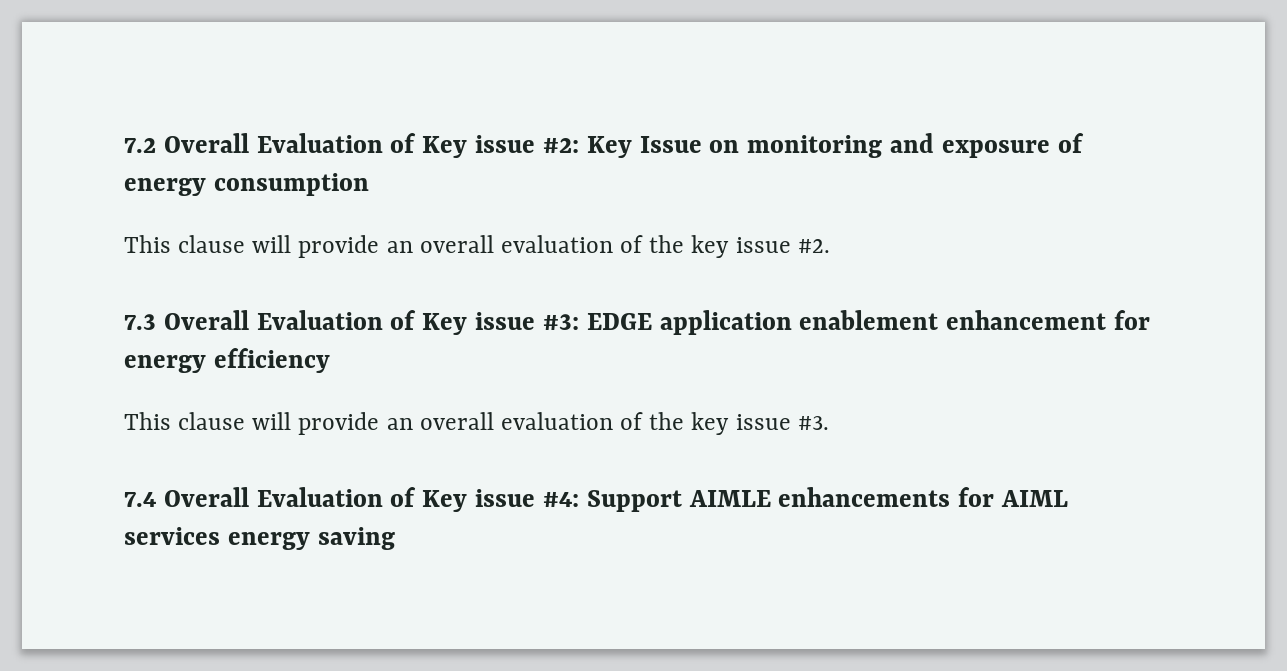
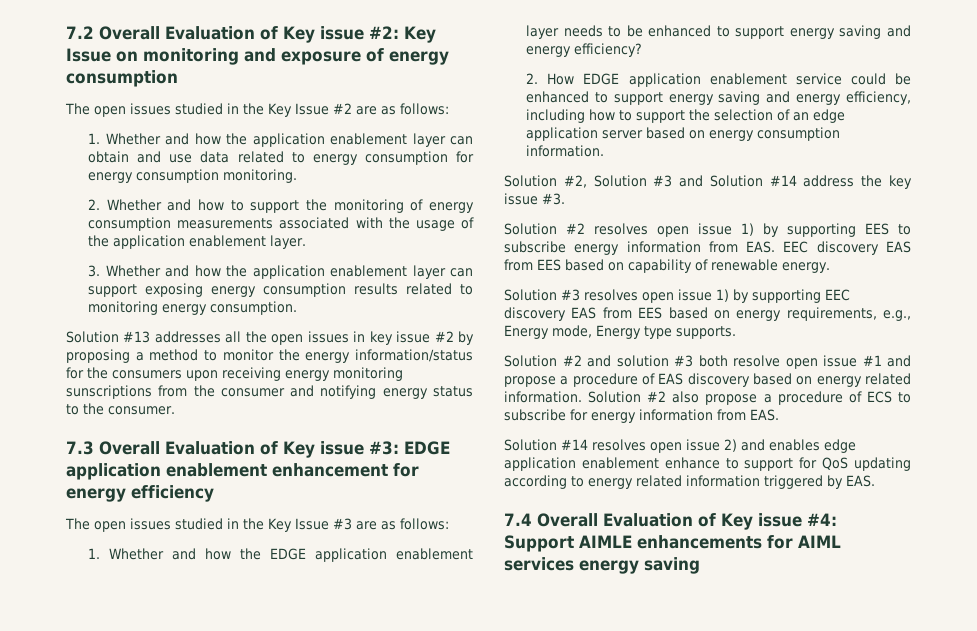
- This clause will provide an overall evaluation of the key issue #2.
+ The open issues studied in the Key Issue #2 are as follows:
+ 1. Whether and how the application enablement layer can obtain and use data related to energy consumption for energy consumption monitoring.
+ 2. Whether and how to support the monitoring of energy consumption measurements associated with the usage of the application enablement layer.
+ 3. Whether and how the application enablement layer can support exposing energy consumption results related to monitoring energy consumption.
+ Solution #13 addresses all the open issues in key issue #2 by proposing a method to monitor the energy information/status for the consumers upon receiving energy monitoring sunscriptions from the consumer and notifying energy status to the consumer.
- This clause will provide an overall evaluation of the key issue #3.
+ The open issues studied in the Key Issue #3 are as follows:
+ 1. Whether and how the EDGE application enablement layer needs to be enhanced to support energy saving and energy efficiency?
+ 2. How EDGE application enablement service could be enhanced to support energy saving and energy efficiency, including how to support the selection of an edge application server based on energy consumption information.
+ Solution #2, Solution #3 and Solution #14 address the key issue #3.
+ Solution #2 resolves open issue 1) by supporting EES to subscribe energy information from EAS. EEC discovery EAS from EES based on capability of renewable energy.
+ Solution #3 resolves open issue 1) by supporting EEC discovery EAS from EES based on energy requirements, e.g., Energy mode, Energy type supports.
+ Solution #2 and solution #3 both resolve open issue #1 and propose a procedure of EAS discovery based on energy related information. Solution #2 also propose a procedure of ECS to subscribe for energy information from EAS.
+ Solution #14 resolves open issue 2) and enables edge application enablement enhance to support for QoS updating according to energy related information triggered by EAS.

